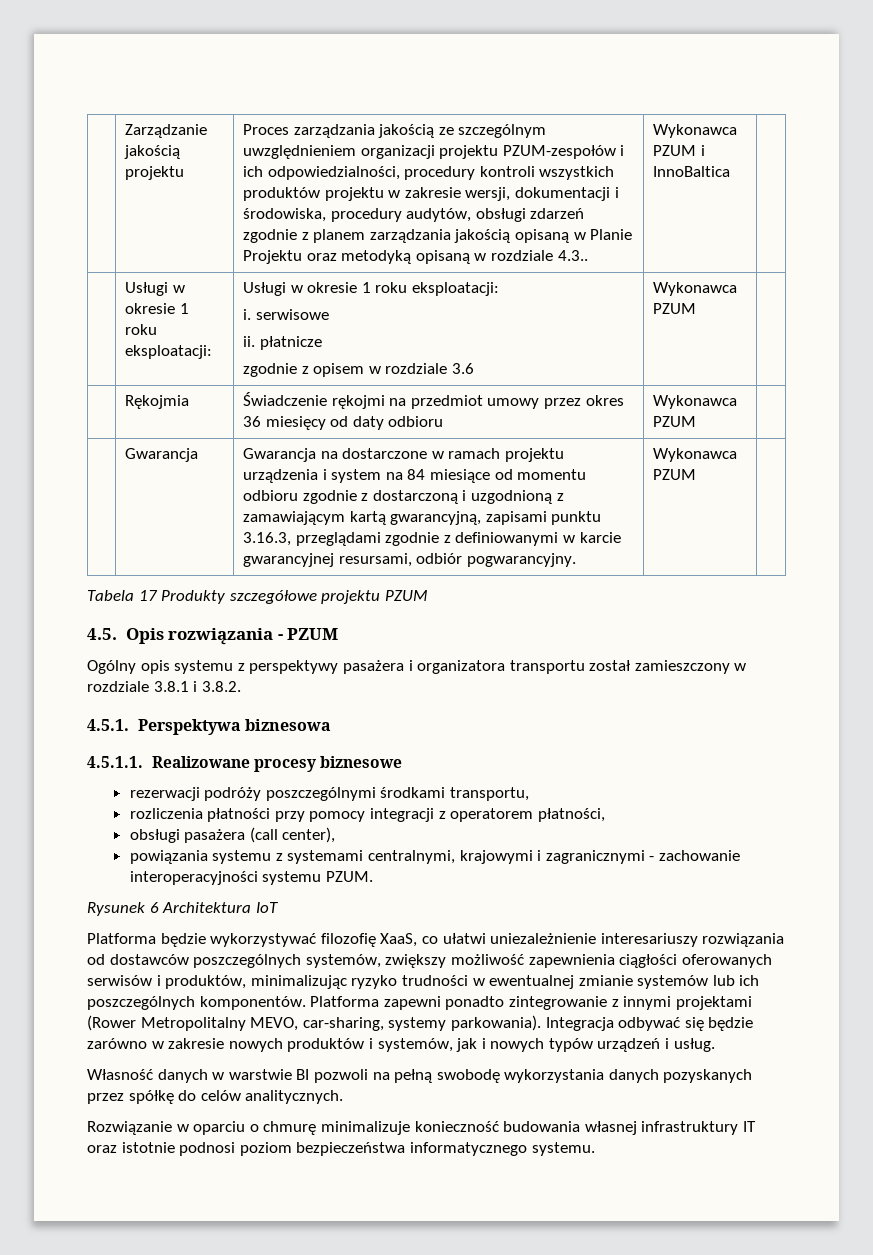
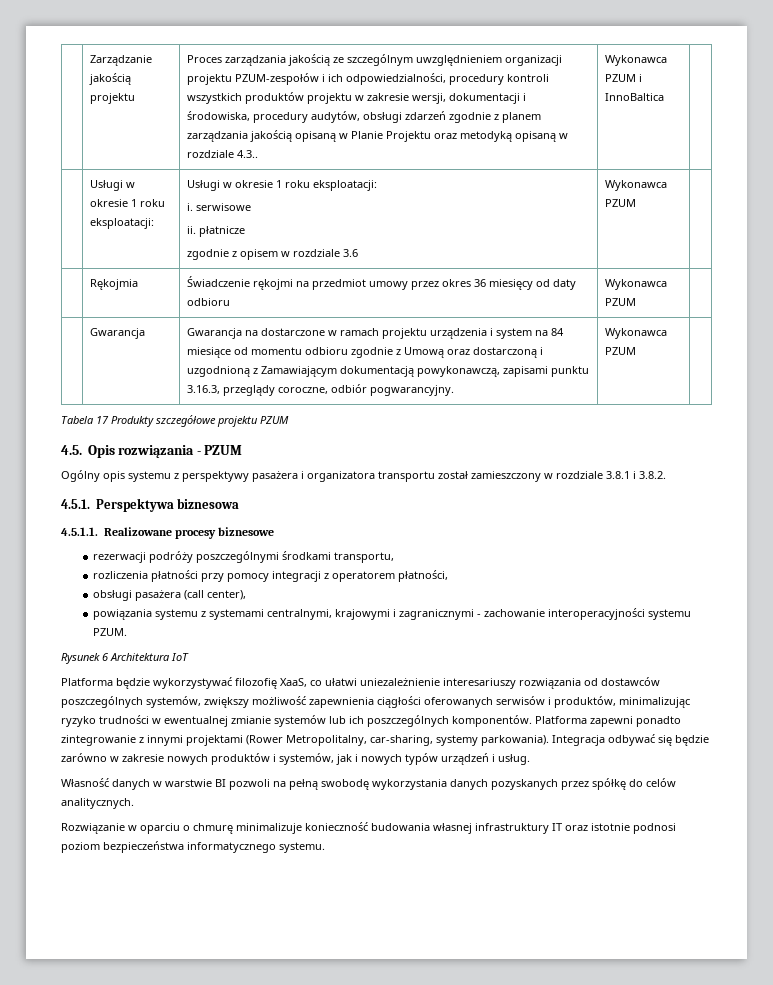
- | Gwarancja | Gwarancja na dostarczone w ramach projektu urządzenia i system na 84 miesiące od momentu odbioru zgodnie z dostarczoną i uzgodnioną z zamawiającym kartą gwarancyjną, zapisami punktu 3.16.3, przeglądami zgodnie z definiowanymi w karcie gwarancyjnej resursami, odbiór pogwarancyjny. | Wykonawca PZUM |
+ | Gwarancja | Gwarancja na dostarczone w ramach projektu urządzenia i system na 84 miesiące od momentu odbioru zgodnie z Umową oraz dostarczoną i uzgodnioną z Zamawiającym dokumentacją powykonawczą, zapisami punktu 3.16.3, przeglądy coroczne, odbiór pogwarancyjny. | Wykonawca PZUM |
- Platforma zapewni ponadto zintegrowanie z innymi projektami (Rower Metropolitalny MEVO, car-sharing, systemy parkowania).
+ Platforma zapewni ponadto zintegrowanie z innymi projektami (Rower Metropolitalny, car-sharing, systemy parkowania).

